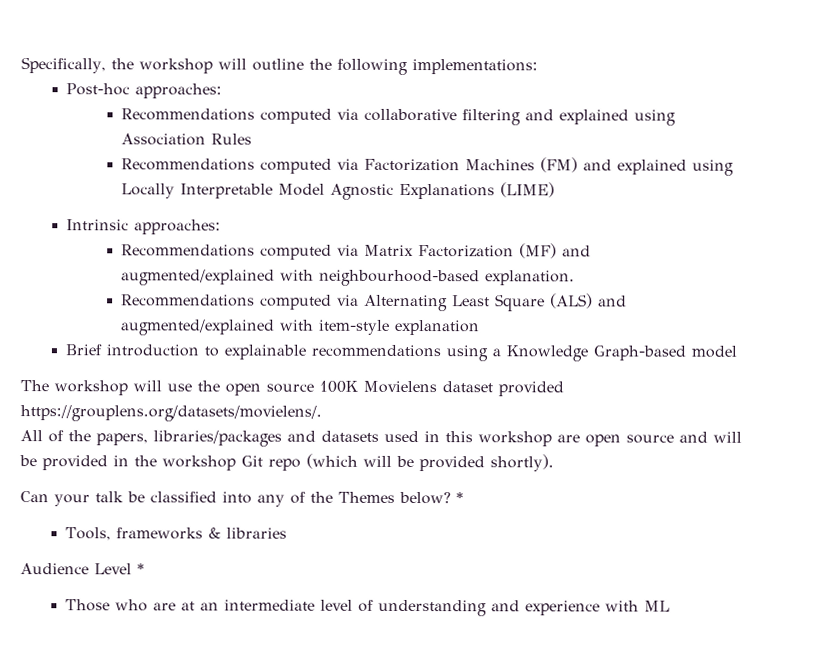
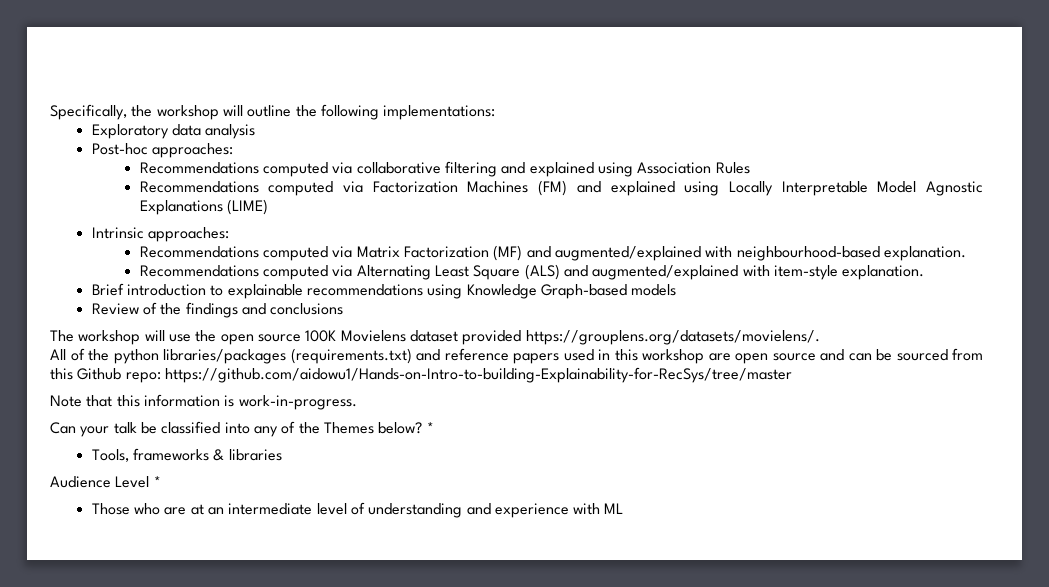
+ Exploratory data analysis
- Recommendations computed via Alternating Least Square (ALS) and augmented/explained with item-style explanation
+ Recommendations computed via Alternating Least Square (ALS) and augmented/explained with item-style explanation.
- Brief introduction to explainable recommendations using a Knowledge Graph-based model
+ Brief introduction to explainable recommendations using Knowledge Graph-based models
+ Review of the findings and conclusions
- All of the papers, libraries/packages and datasets used in this workshop are open source and will be provided in the workshop Git repo (which will be provided shortly).
+ All of the python libraries/packages (requirements.txt) and reference papers used in this workshop are open source and can be sourced from this Github repo: https://github.com/aidowu1/Hands-on-Intro-to-building-Explainability-for-RecSys/tree/master
+ Note that this information is work-in-progress.

